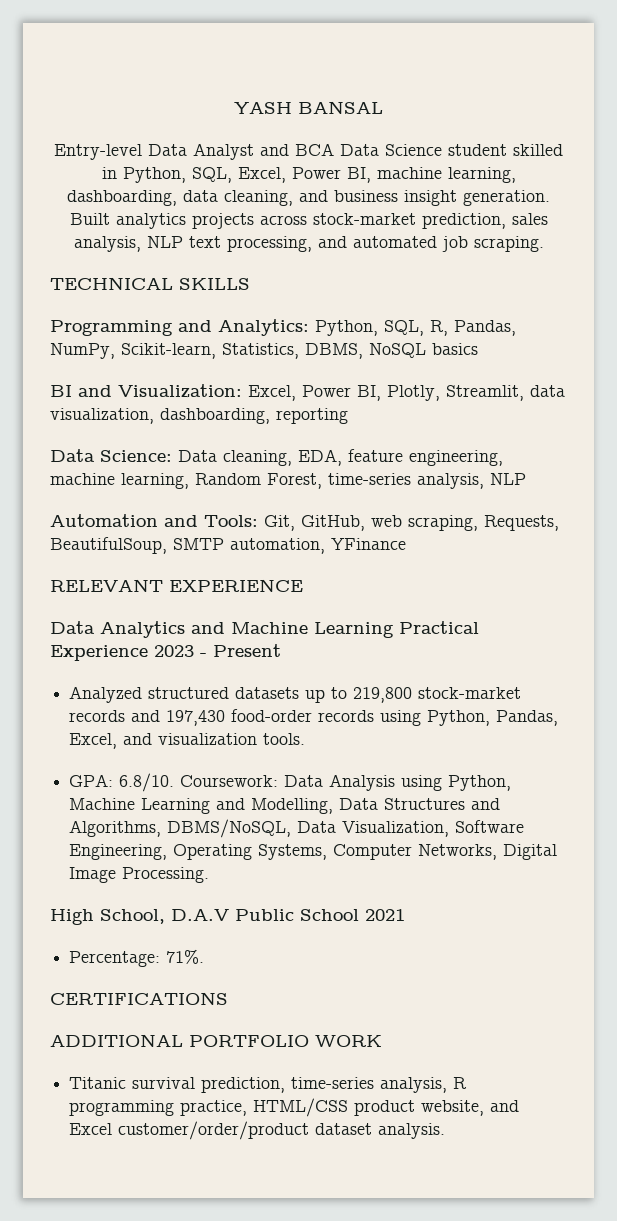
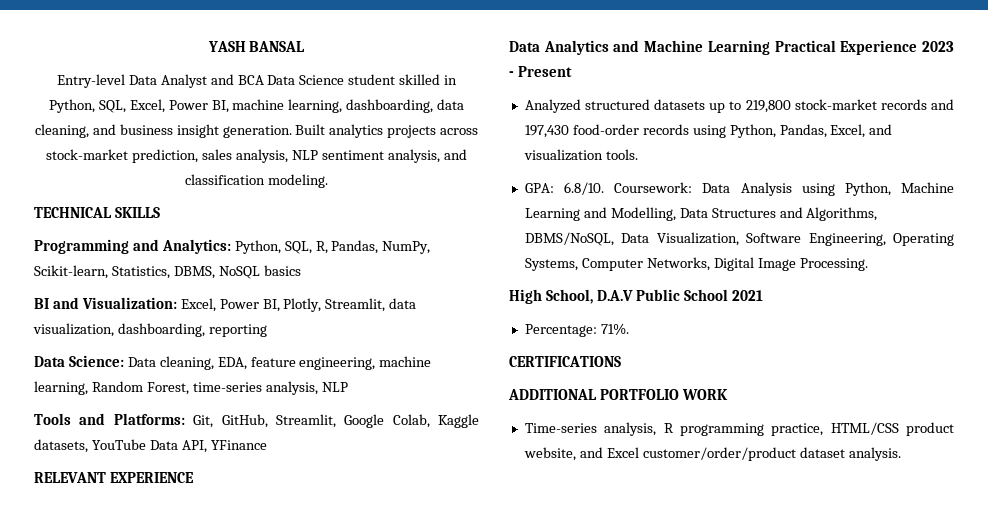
- Built analytics projects across stock-market prediction, sales analysis, NLP text processing, and automated job scraping.
+ Built analytics projects across stock-market prediction, sales analysis, NLP sentiment analysis, and classification modeling.
- Automation and Tools: Git, GitHub, web scraping, Requests, BeautifulSoup, SMTP automation, YFinance
+ Tools and Platforms: Git, GitHub, Streamlit, Google Colab, Kaggle datasets, YouTube Data API, YFinance
- Titanic survival prediction, time-series analysis, R programming practice, HTML/CSS product website, and Excel customer/order/product dataset analysis.
+ Time-series analysis, R programming practice, HTML/CSS product website, and Excel customer/order/product dataset analysis.

